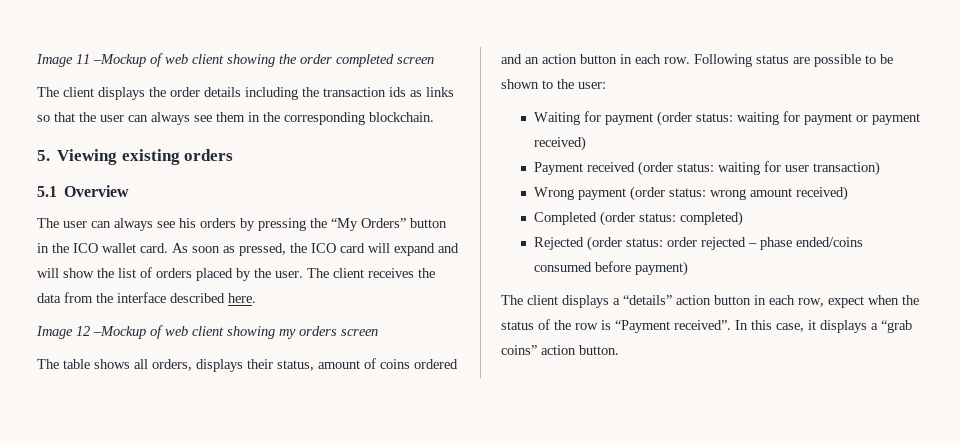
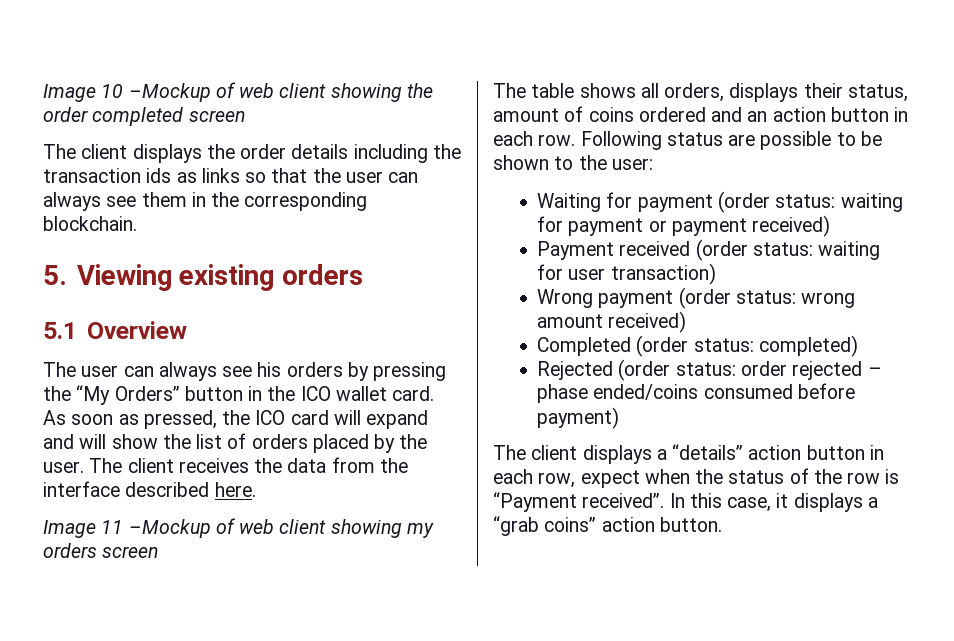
- Image 11 –Mockup of web client showing the order completed screen
+ Image 10 –Mockup of web client showing the order completed screen
- Image 12 –Mockup of web client showing my orders screen
+ Image 11 –Mockup of web client showing my orders screen

